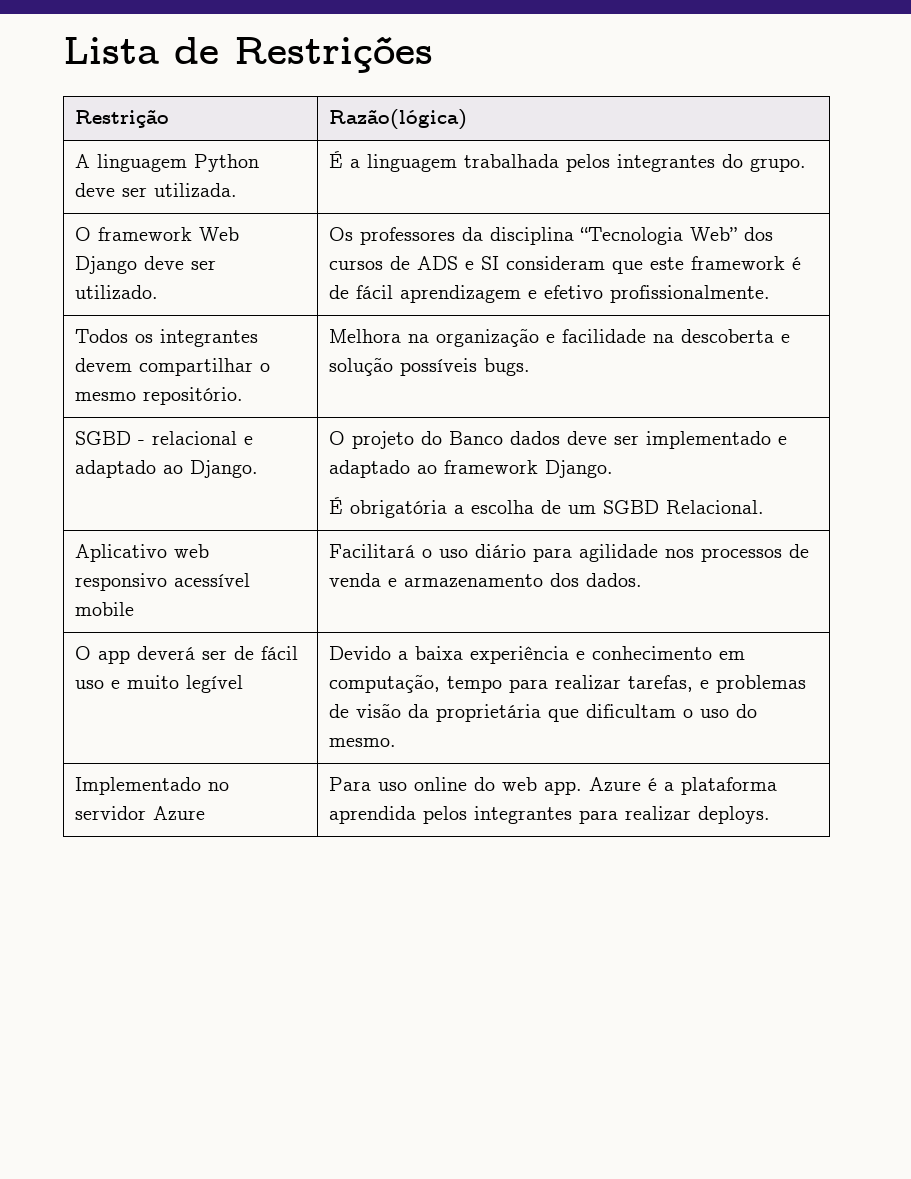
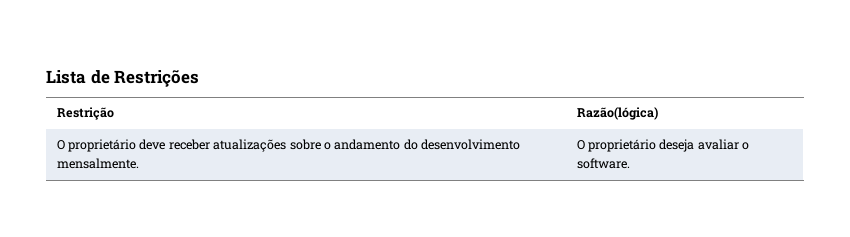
- A linguagem Python deve ser utilizada. | É a linguagem trabalhada pelos integrantes do grupo.
- O framework Web Django deve ser utilizado. | Os professores da disciplina “Tecnologia Web” dos cursos de ADS e SI consideram que este framework é de fácil aprendizagem e efetivo profissionalmente.
- Todos os integrantes devem compartilhar o mesmo repositório. | Melhora na organização e facilidade na descoberta e solução possíveis bugs.
- SGBD - relacional e adaptado ao Django. | O projeto do Banco dados deve ser implementado e adaptado ao framework Django.
- É obrigatória a escolha de um SGBD Relacional.
- Aplicativo web responsivo acessível mobile | Facilitará o uso diário para agilidade nos processos de venda e armazenamento dos dados.
- O app deverá ser de fácil uso e muito legível | Devido a baixa experiência e conhecimento em computação, tempo para realizar tarefas, e problemas de visão da proprietária que dificultam o uso do mesmo.
- Implementado no servidor Azure | Para uso online do web app. Azure é a plataforma aprendida pelos integrantes para realizar deploys.
+ O proprietário deve receber atualizações sobre o andamento do desenvolvimento mensalmente. | O proprietário deseja avaliar o software.

